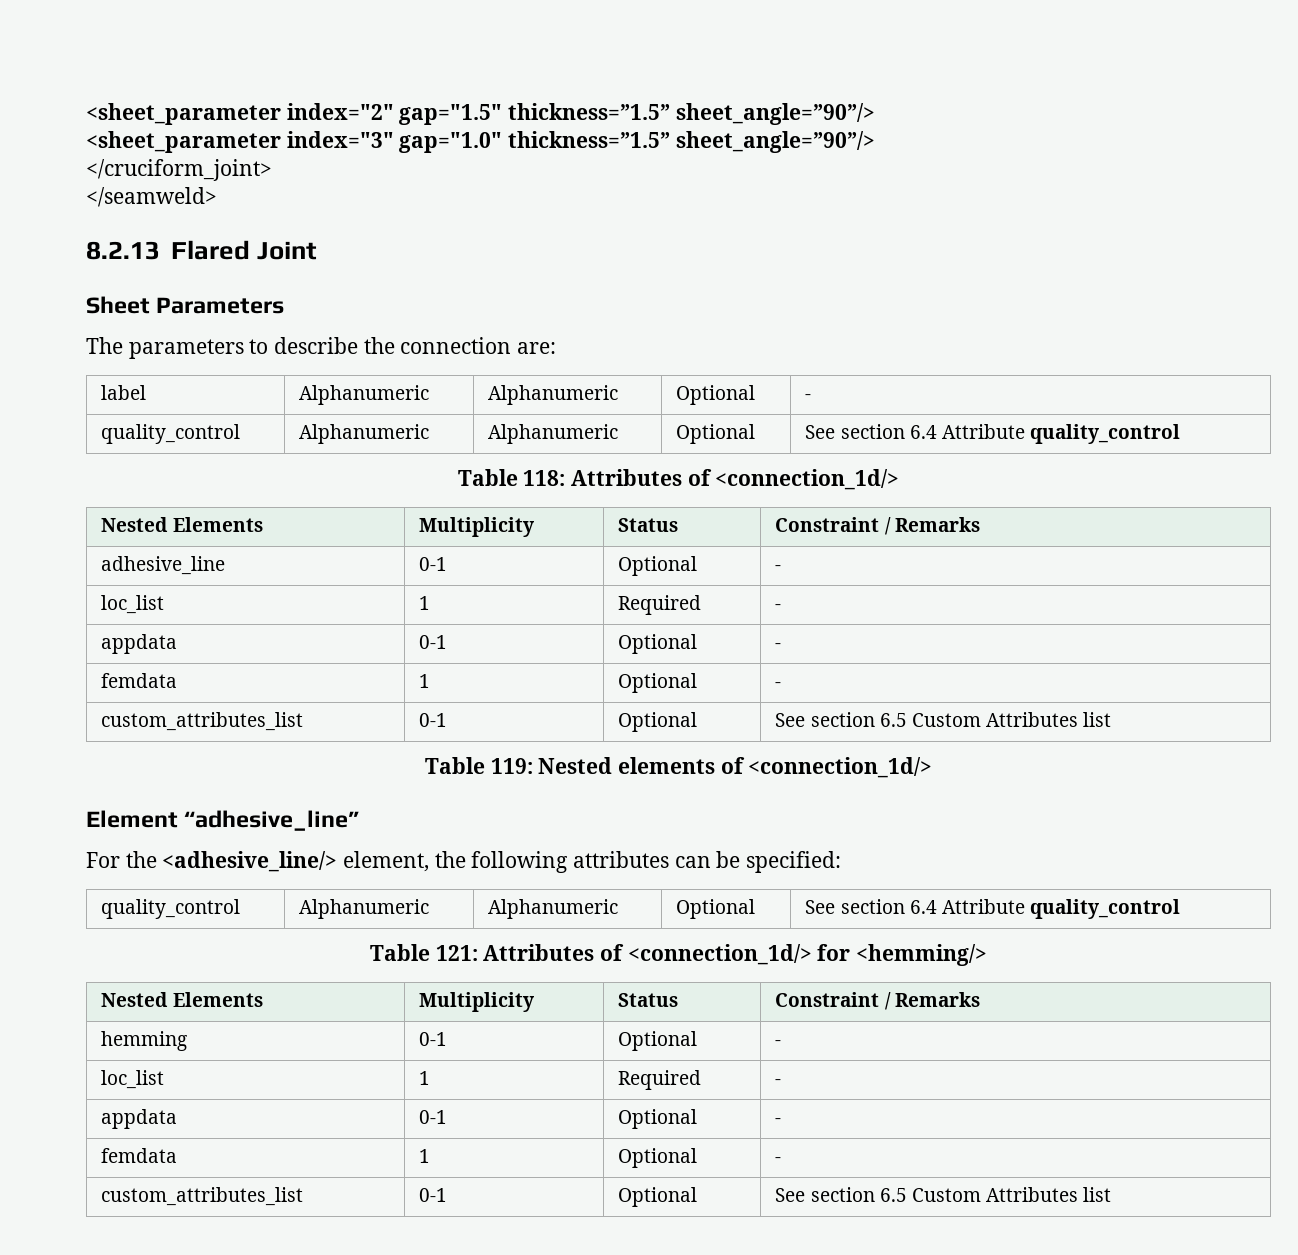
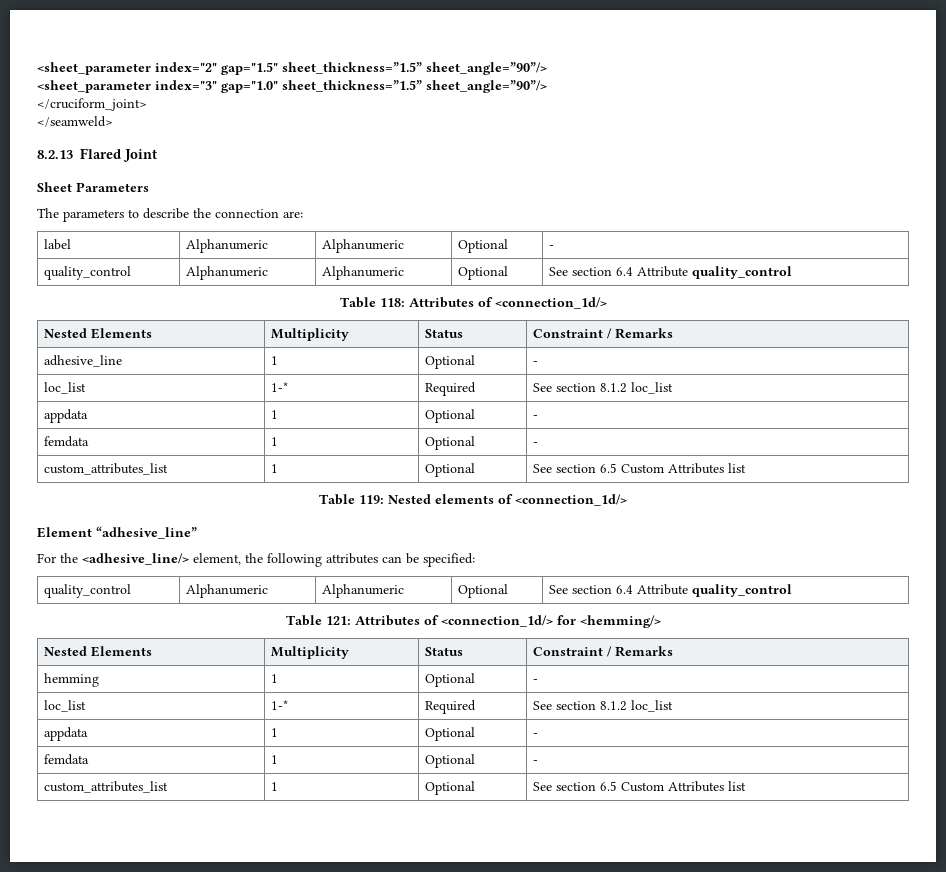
- <sheet_parameter index="2" gap="1.5" thickness=”1.5” sheet_angle=”90”/>
+ <sheet_parameter index="2" gap="1.5" sheet_thickness=”1.5” sheet_angle=”90”/>
- <sheet_parameter index="3" gap="1.0" thickness=”1.5” sheet_angle=”90”/>
+ <sheet_parameter index="3" gap="1.0" sheet_thickness=”1.5” sheet_angle=”90”/>
- adhesive_line | 0-1 | Optional | -
- loc_list | 1 | Required | -
- appdata | 0-1 | Optional | -
+ adhesive_line | 1 | Optional | -
+ loc_list | 1-* | Required | See section 8.1.2 loc_list
+ appdata | 1 | Optional | -
  femdata | 1 | Optional | -
- custom_attributes_list | 0-1 | Optional | See section 6.5 Custom Attributes list
+ custom_attributes_list | 1 | Optional | See section 6.5 Custom Attributes list
- hemming | 0-1 | Optional | -
- loc_list | 1 | Required | -
- appdata | 0-1 | Optional | -
+ hemming | 1 | Optional | -
+ loc_list | 1-* | Required | See section 8.1.2 loc_list
+ appdata | 1 | Optional | -
  femdata | 1 | Optional | -
- custom_attributes_list | 0-1 | Optional | See section 6.5 Custom Attributes list
+ custom_attributes_list | 1 | Optional | See section 6.5 Custom Attributes list

